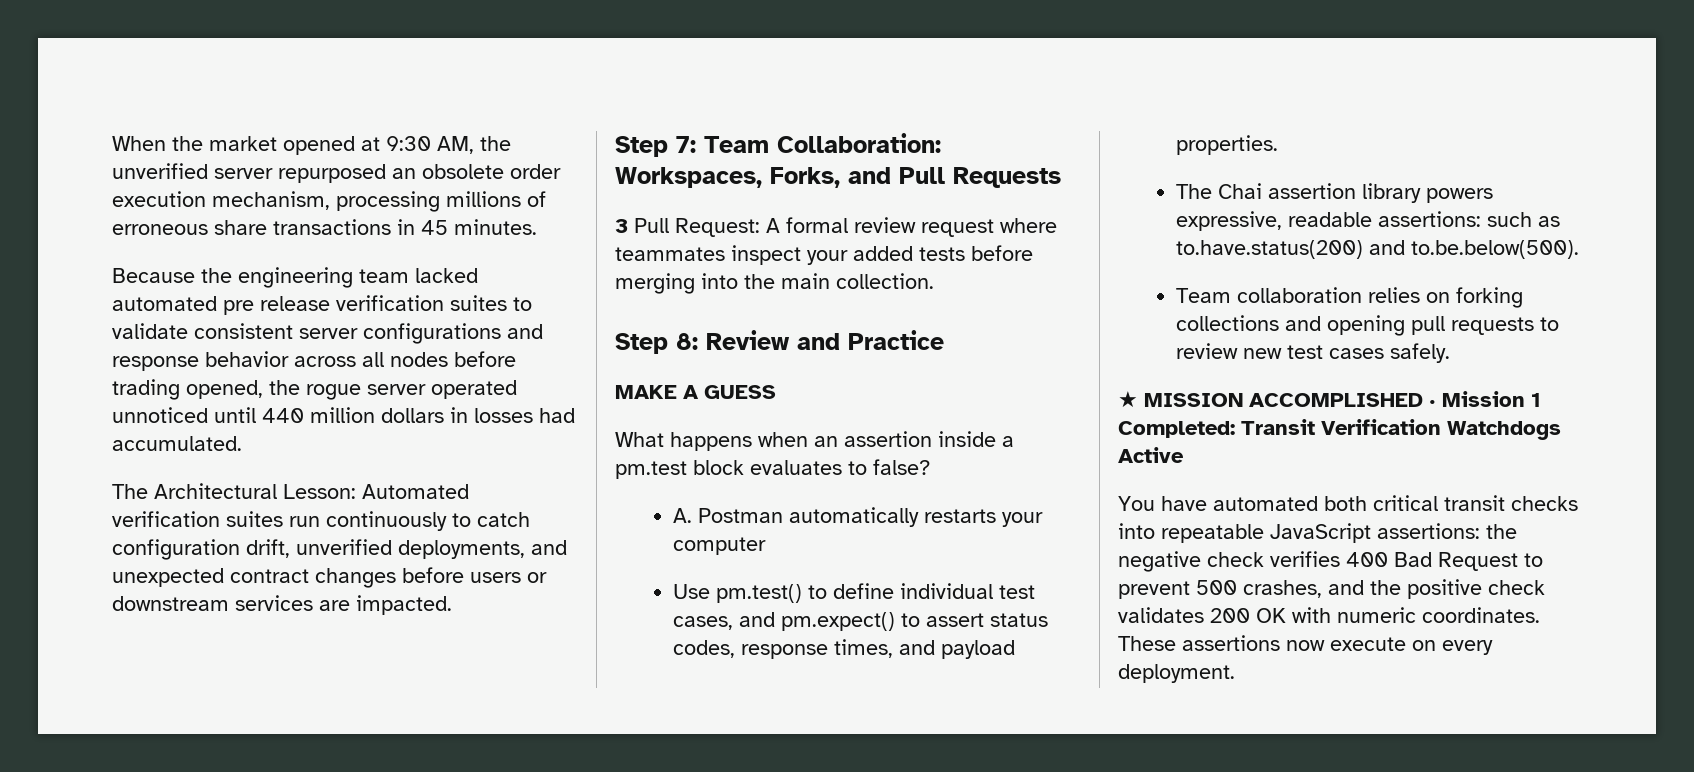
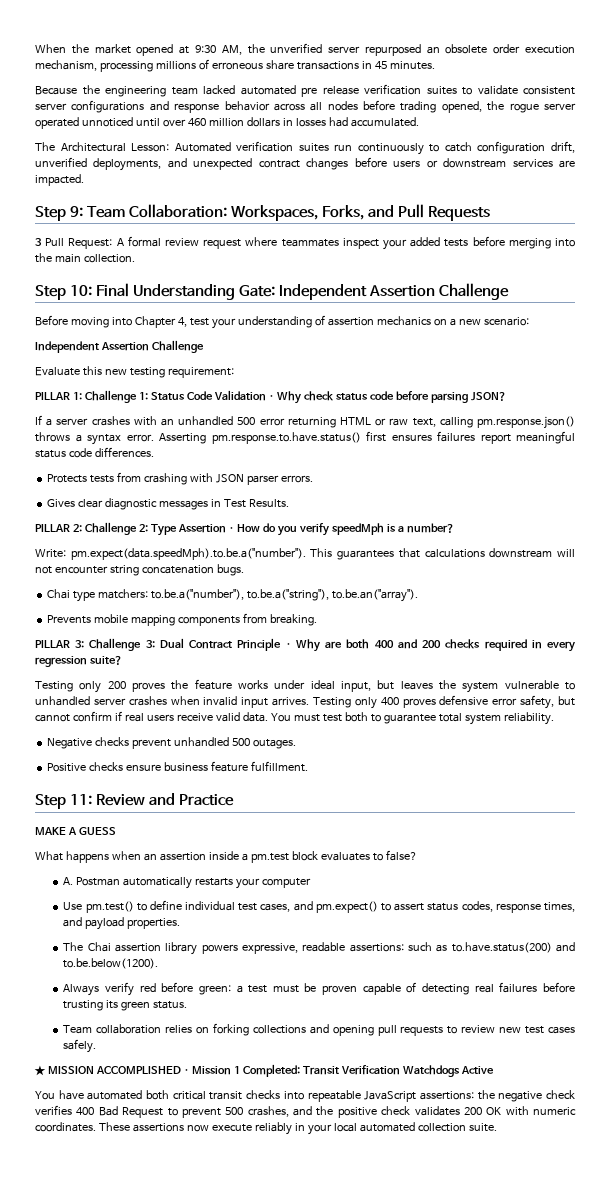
- Because the engineering team lacked automated pre release verification suites to validate consistent server configurations and response behavior across all nodes before trading opened, the rogue server operated unnoticed until 440 million dollars in losses had accumulated.
+ Because the engineering team lacked automated pre release verification suites to validate consistent server configurations and response behavior across all nodes before trading opened, the rogue server operated unnoticed until over 460 million dollars in losses had accumulated.
- Step 7: Team Collaboration: Workspaces, Forks, and Pull Requests
+ Step 9: Team Collaboration: Workspaces, Forks, and Pull Requests
- Step 8: Review and Practice
+ Step 10: Final Understanding Gate: Independent Assertion Challenge
+ Before moving into Chapter 4, test your understanding of assertion mechanics on a new scenario:
+ Independent Assertion Challenge
+ Evaluate this new testing requirement:
+ PILLAR 1: Challenge 1: Status Code Validation · Why check status code before parsing JSON?
+ If a server crashes with an unhandled 500 error returning HTML or raw text, calling pm.response.json() throws a syntax error. Asserting pm.response.to.have.status() first ensures failures report meaningful status code differences.
+ Protects tests from crashing with JSON parser errors.
+ Gives clear diagnostic messages in Test Results.
+ PILLAR 2: Challenge 2: Type Assertion · How do you verify speedMph is a number?
+ Write: pm.expect(data.speedMph).to.be.a("number"). This guarantees that calculations downstream will not encounter string concatenation bugs.
+ Chai type matchers: to.be.a("number"), to.be.a("string"), to.be.an("array").
+ Prevents mobile mapping components from breaking.
+ PILLAR 3: Challenge 3: Dual Contract Principle · Why are both 400 and 200 checks required in every regression suite?
+ Testing only 200 proves the feature works under ideal input, but leaves the system vulnerable to unhandled server crashes when invalid input arrives. Testing only 400 proves defensive error safety, but cannot confirm if real users receive valid data. You must test both to guarantee total system reliability.
+ Negative checks prevent unhandled 500 outages.
+ Positive checks ensure business feature fulfillment.
+ Step 11: Review and Practice
- The Chai assertion library powers expressive, readable assertions: such as to.have.status(200) and to.be.below(500).
+ The Chai assertion library powers expressive, readable assertions: such as to.have.status(200) and to.be.below(1200).
+ Always verify red before green: a test must be proven capable of detecting real failures before trusting its green status.
- These assertions now execute on every deployment.
+ These assertions now execute reliably in your local automated collection suite.

